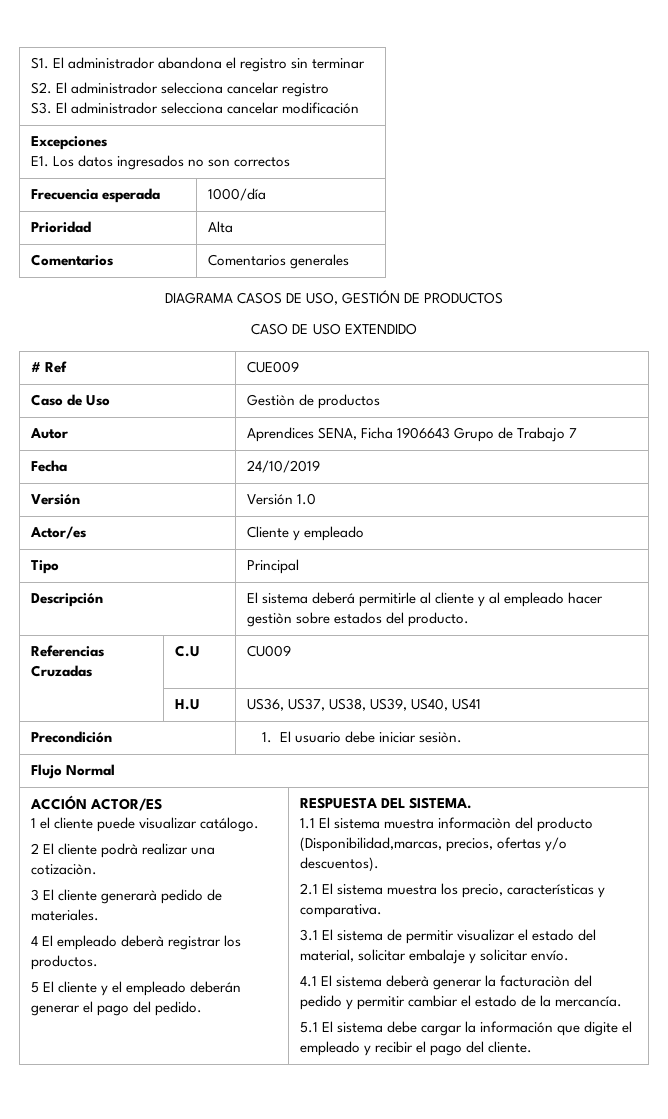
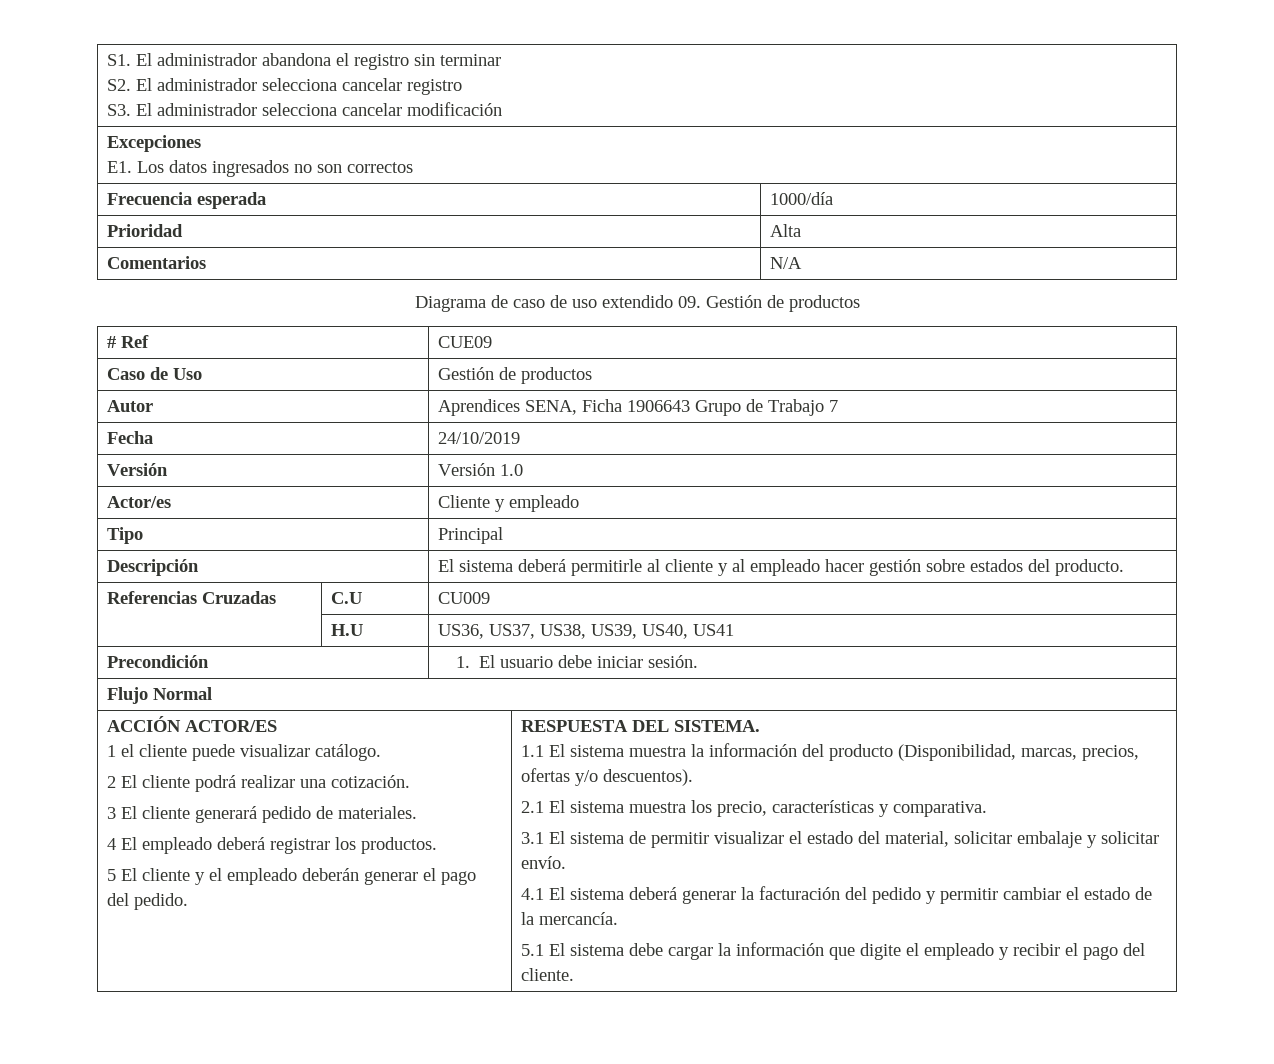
- Comentarios | Comentarios generales
- DIAGRAMA CASOS DE USO, GESTIÓN DE PRODUCTOS
- CASO DE USO EXTENDIDO
+ Comentarios | N/A
+ Diagrama de caso de uso extendido 09. Gestión de productos
- # Ref | CUE009
+ # Ref | CUE09
- Caso de Uso | Gestiòn de productos
+ Caso de Uso | Gestión de productos
- Descripción | El sistema deberá permitirle al cliente y al empleado hacer gestiòn sobre estados del producto.
+ Descripción | El sistema deberá permitirle al cliente y al empleado hacer gestión sobre estados del producto.
- Precondición | 1. El usuario debe iniciar sesiòn.
+ Precondición | 1. El usuario debe iniciar sesión.
- 2 El cliente podrà realizar una cotizaciòn.
+ 2 El cliente podrá realizar una cotización.
- 3 El cliente generarà pedido de materiales.
+ 3 El cliente generará pedido de materiales.
- 4 El empleado deberà registrar los productos.
+ 4 El empleado deberá registrar los productos.
- 1.1 El sistema muestra informaciòn del producto (Disponibilidad,marcas, precios, ofertas y/o descuentos).
+ 1.1 El sistema muestra la información del producto (Disponibilidad, marcas, precios, ofertas y/o descuentos).
- 4.1 El sistema deberà generar la facturaciòn del pedido y permitir cambiar el estado de la mercancía.
+ 4.1 El sistema deberá generar la facturación del pedido y permitir cambiar el estado de la mercancía.

